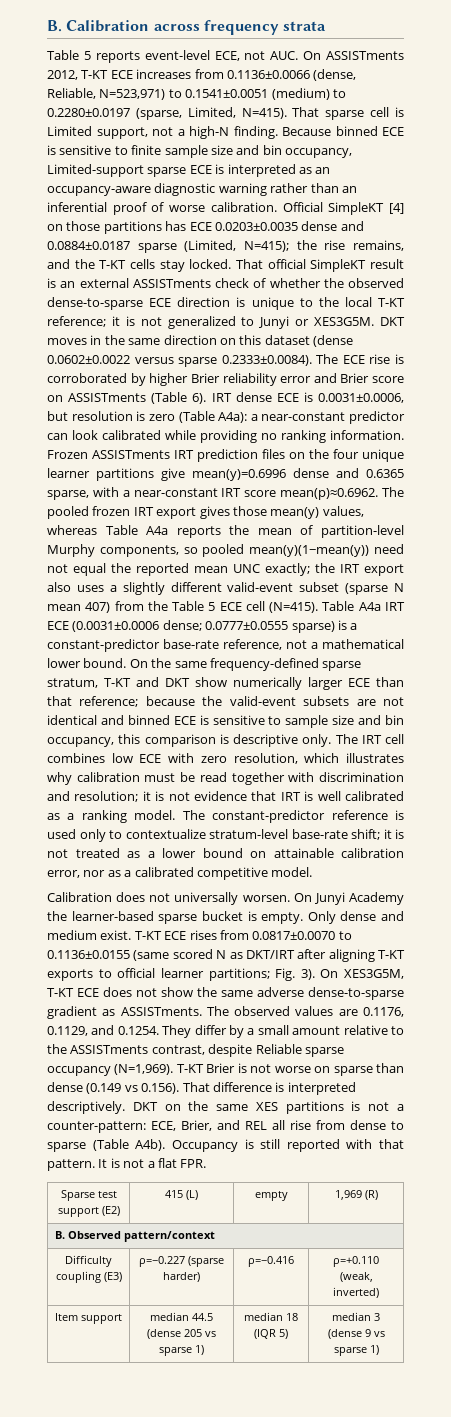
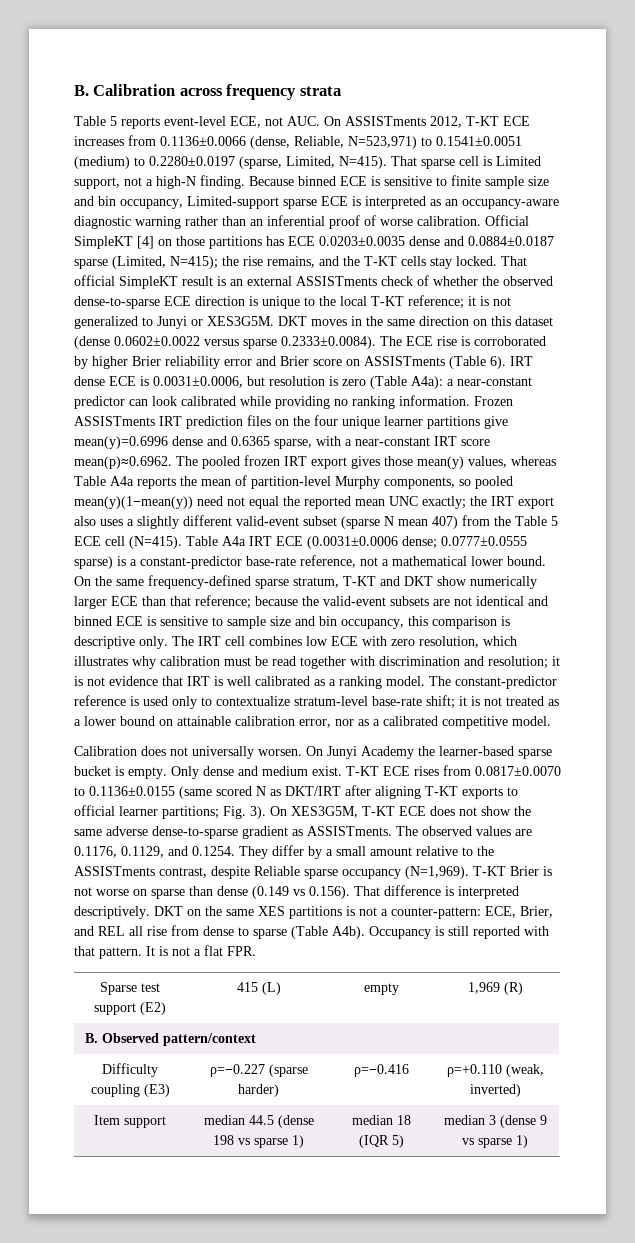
- Item support | median 44.5 (dense 205 vs sparse 1) | median 18 (IQR 5) | median 3 (dense 9 vs sparse 1)
+ Item support | median 44.5 (dense 198 vs sparse 1) | median 18 (IQR 5) | median 3 (dense 9 vs sparse 1)

